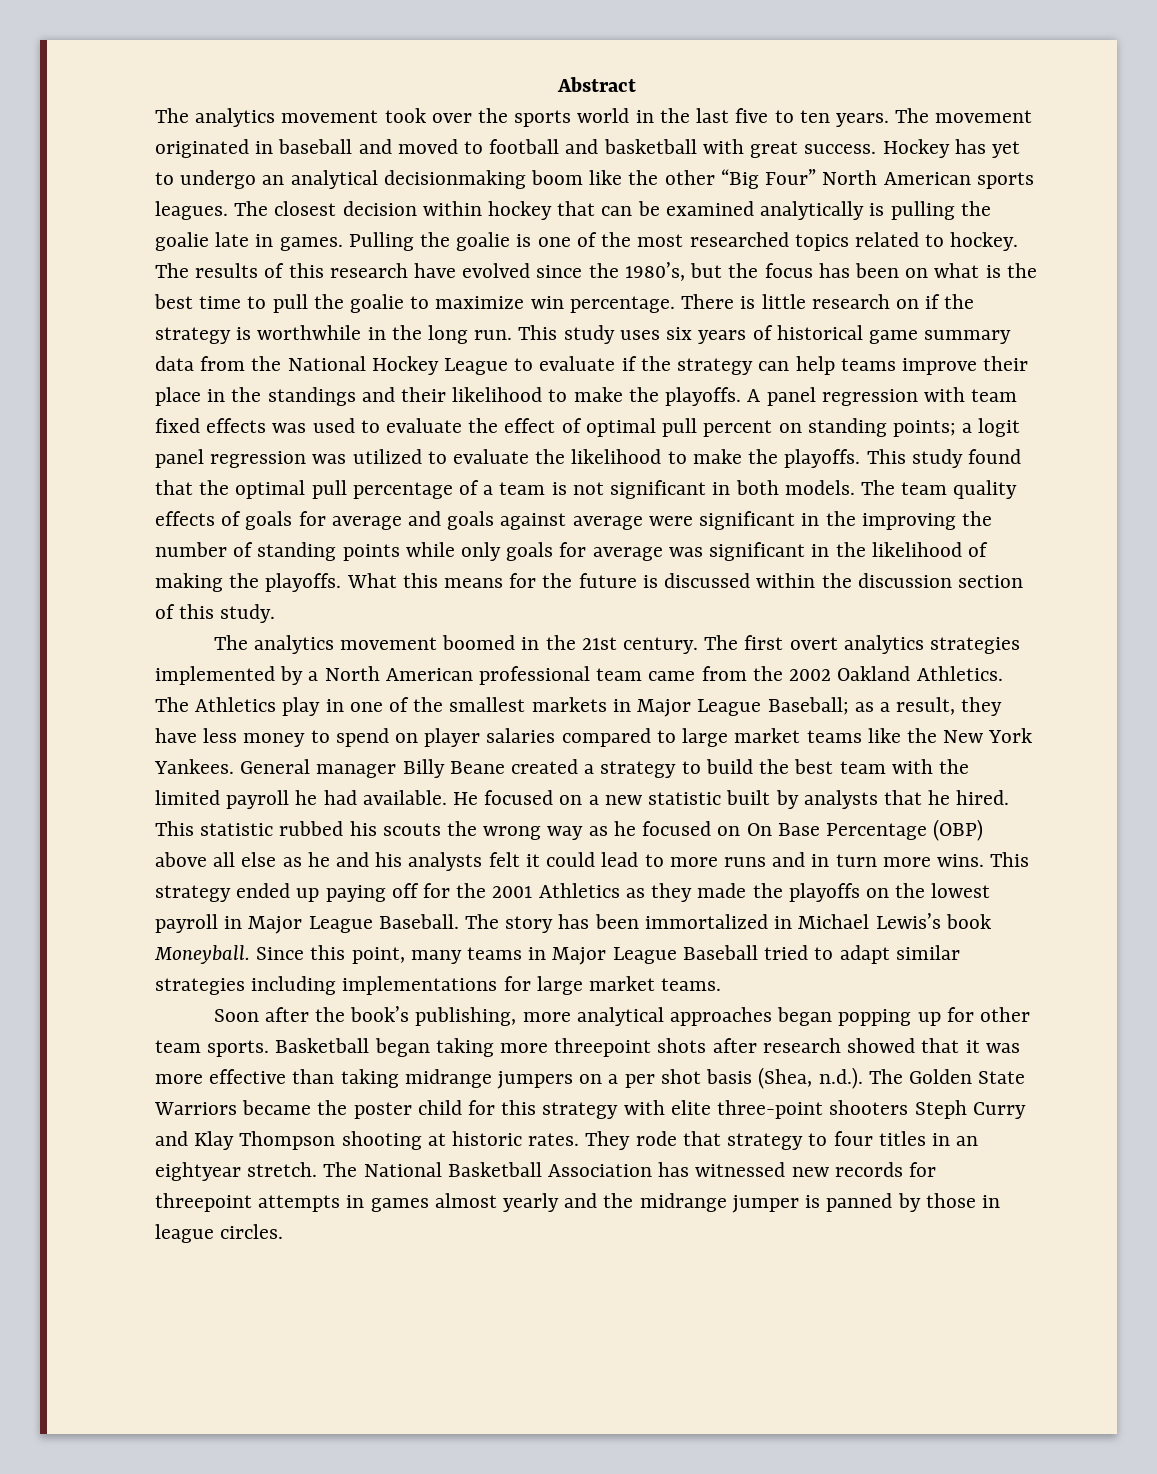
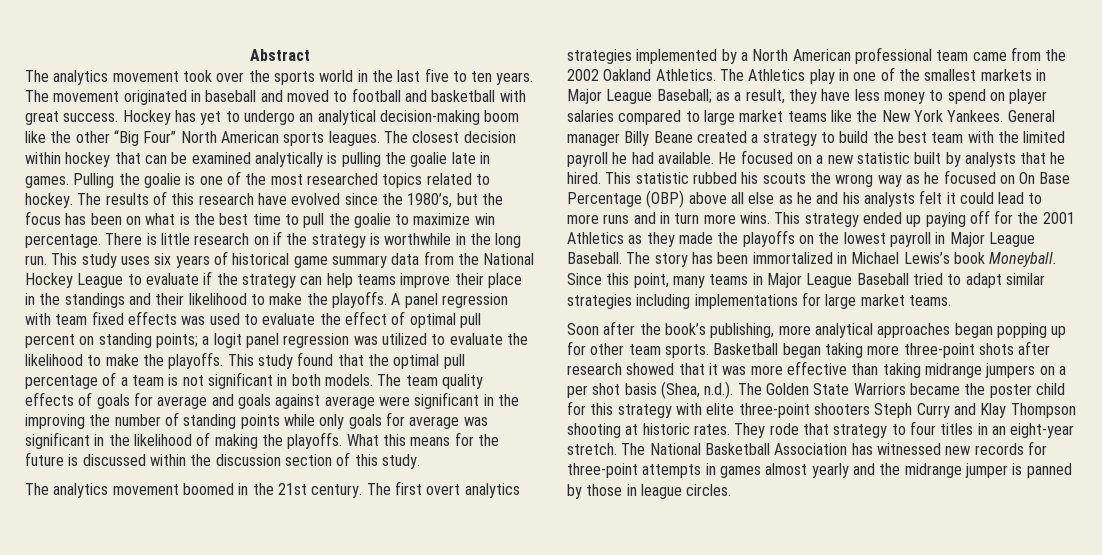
- Hockey has yet to undergo an analytical decisionmaking boom like the other “Big Four” North American sports leagues.
+ Hockey has yet to undergo an analytical decision-making boom like the other “Big Four” North American sports leagues.
- Basketball began taking more threepoint shots after research showed that it was more effective than taking midrange jumpers on a per shot basis (Shea, n.d.). The Golden State Warriors became the poster child for this strategy with elite three-point shooters Steph Curry and Klay Thompson shooting at historic rates.
+ Basketball began taking more three-point shots after research showed that it was more effective than taking midrange jumpers on a per shot basis (Shea, n.d.). The Golden State Warriors became the poster child for this strategy with elite three-point shooters Steph Curry and Klay Thompson shooting at historic rates.
- They rode that strategy to four titles in an eightyear stretch.
+ They rode that strategy to four titles in an eight-year stretch.
- The National Basketball Association has witnessed new records for threepoint attempts in games almost yearly and the midrange jumper is panned by those in league circles.
+ The National Basketball Association has witnessed new records for three-point attempts in games almost yearly and the midrange jumper is panned by those in league circles.

